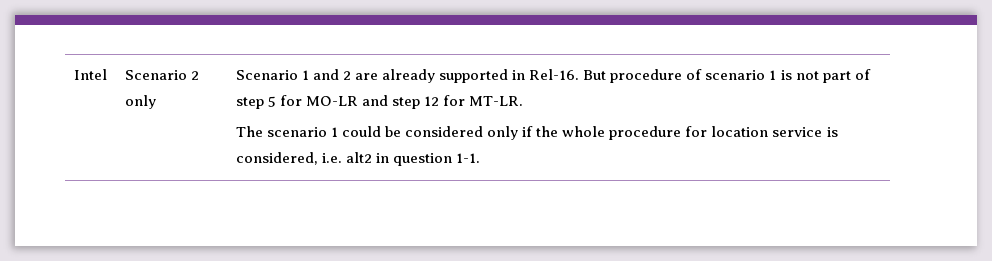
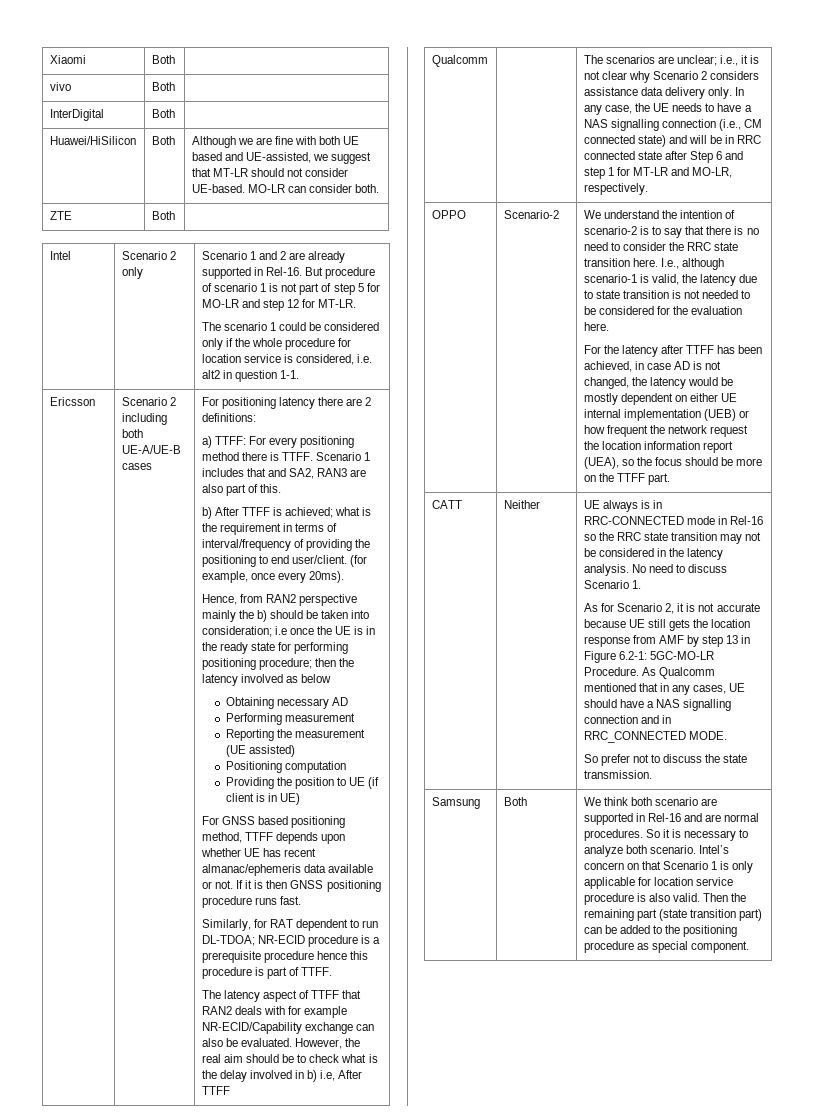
+ Xiaomi | Both |
+ vivo | Both |
+ InterDigital | Both |
+ Huawei/HiSilicon | Both | Although we are fine with both UE based and UE-assisted, we suggest that MT-LR should not consider UE-based. MO-LR can consider both.
+ ZTE | Both |
+ Ericsson | Scenario 2 including both UE-A/UE-B cases | For positioning latency there are 2 definitions:
+ a) TTFF: For every positioning method there is TTFF. Scenario 1 includes that and SA2, RAN3 are also part of this.
+ b) After TTFF is achieved; what is the requirement in terms of interval/frequency of providing the positioning to end user/client. (for example, once every 20ms).
+ Hence, from RAN2 perspective mainly the b) should be taken into consideration; i.e once the UE is in the ready state for performing positioning procedure; then the latency involved as below
+ Obtaining necessary AD
+ Performing measurement
+ Reporting the measurement (UE assisted)
+ Positioning computation
+ Providing the position to UE (if client is in UE)
+ For GNSS based positioning method, TTFF depends upon whether UE has recent almanac/ephemeris data available or not. If it is then GNSS positioning procedure runs fast.
+ Similarly, for RAT dependent to run DL-TDOA; NR-ECID procedure is a prerequisite procedure hence this procedure is part of TTFF.
+ The latency aspect of TTFF that RAN2 deals with for example NR-ECID/Capability exchange can also be evaluated. However, the real aim should be to check what is the delay involved in b) i.e, After TTFF
+ Qualcomm | | The scenarios are unclear; i.e., it is not clear why Scenario 2 considers assistance data delivery only. In any case, the UE needs to have a NAS signalling connection (i.e., CM connected state) and will be in RRC connected state after Step 6 and step 1 for MT-LR and MO-LR, respectively.
+ OPPO | Scenario-2 | We understand the intention of scenario-2 is to say that there is no need to consider the RRC state transition here. I.e., although scenario-1 is valid, the latency due to state transition is not needed to be considered for the evaluation here.
+ For the latency after TTFF has been achieved, in case AD is not changed, the latency would be mostly dependent on either UE internal implementation (UEB) or how frequent the network request the location information report (UEA), so the focus should be more on the TTFF part.
+ CATT | Neither | UE always is in RRC-CONNECTED mode in Rel-16 so the RRC state transition may not be considered in the latency analysis. No need to discuss Scenario 1.
+ As for Scenario 2, it is not accurate because UE still gets the location response from AMF by step 13 in Figure 6.2-1: 5GC-MO-LR Procedure. As Qualcomm mentioned that in any cases, UE should have a NAS signalling connection and in RRC_CONNECTED MODE.
+ So prefer not to discuss the state transmission.
+ Samsung | Both | We think both scenario are supported in Rel-16 and are normal procedures. So it is necessary to analyze both scenario. Intel’s concern on that Scenario 1 is only applicable for location service procedure is also valid. Then the remaining part (state transition part) can be added to the positioning procedure as special component.

